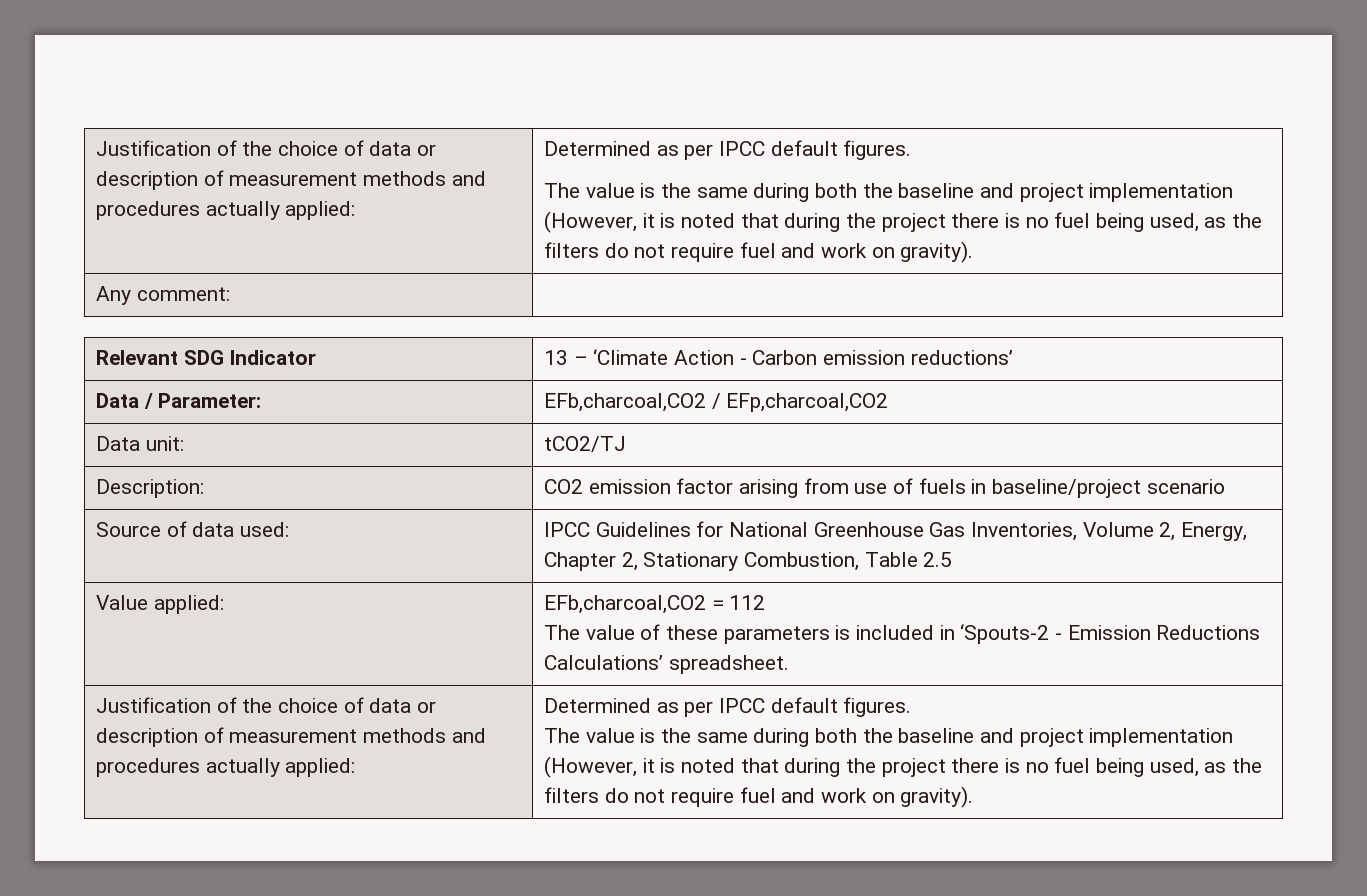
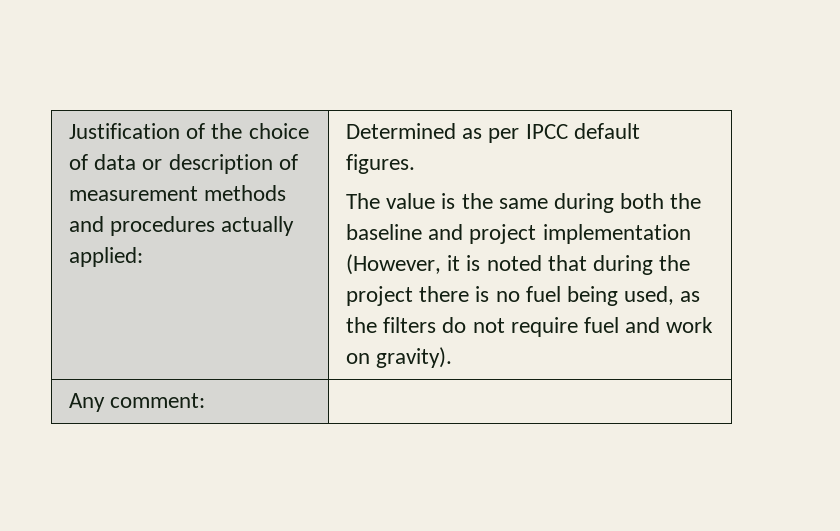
- Relevant SDG Indicator | 13 – ‘Climate Action - Carbon emission reductions’
- Data / Parameter: | EFb,charcoal,CO2 / EFp,charcoal,CO2
- Data unit: | tCO2/TJ
- Description: | CO2 emission factor arising from use of fuels in baseline/project scenario
- Source of data used: | IPCC Guidelines for National Greenhouse Gas Inventories, Volume 2, Energy, Chapter 2, Stationary Combustion, Table 2.5
- Value applied: | EFb,charcoal,CO2 = 112
- The value of these parameters is included in ‘Spouts-2 - Emission Reductions Calculations’ spreadsheet.
- Justification of the choice of data or description of measurement methods and procedures actually applied: | Determined as per IPCC default figures.
- The value is the same during both the baseline and project implementation (However, it is noted that during the project there is no fuel being used, as the filters do not require fuel and work on gravity).

